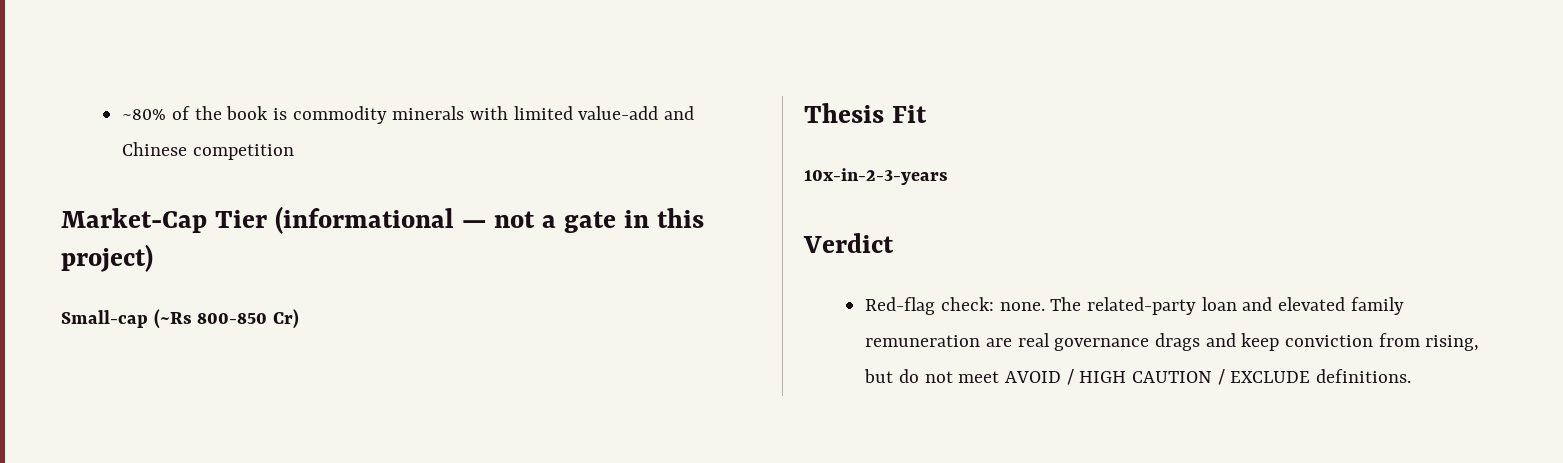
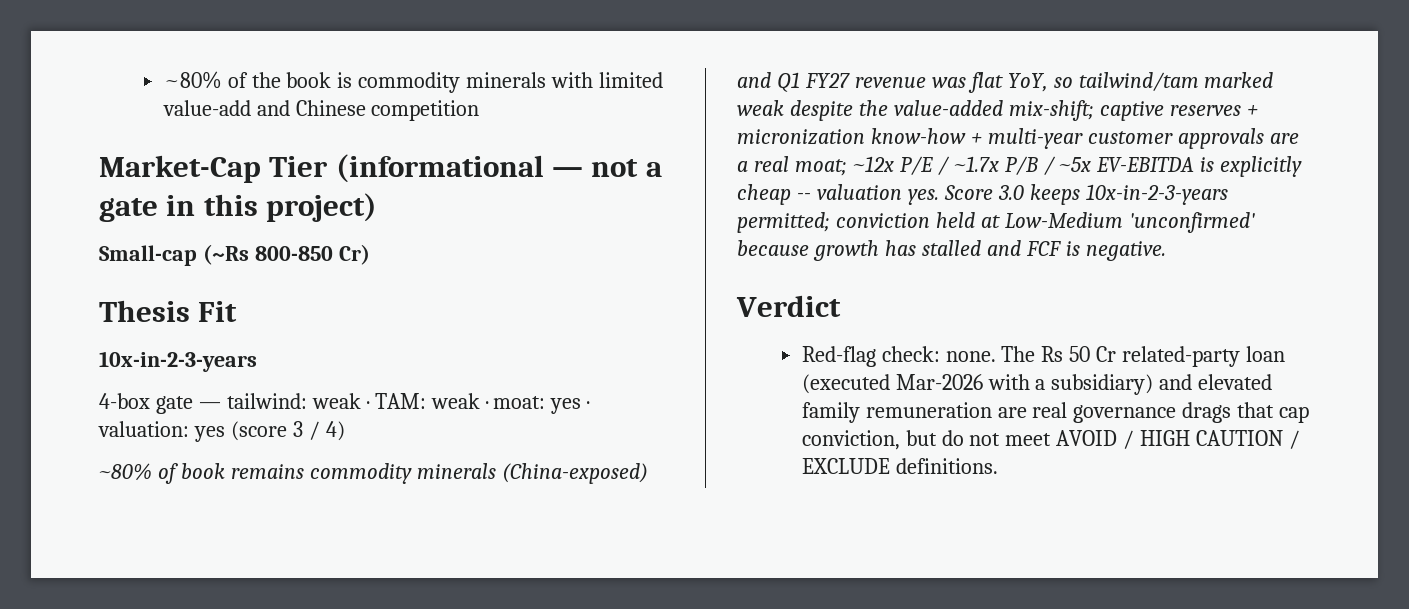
+ 4-box gate — tailwind: weak · TAM: weak · moat: yes · valuation: yes (score 3 / 4)
+ ~80% of book remains commodity minerals (China-exposed) and Q1 FY27 revenue was flat YoY, so tailwind/tam marked weak despite the value-added mix-shift; captive reserves + micronization know-how + multi-year customer approvals are a real moat; ~12x P/E / ~1.7x P/B / ~5x EV-EBITDA is explicitly cheap -- valuation yes. Score 3.0 keeps 10x-in-2-3-years permitted; conviction held at Low-Medium 'unconfirmed' because growth has stalled and FCF is negative.
- The related-party loan and elevated family remuneration are real governance drags and keep conviction from rising, but do not meet AVOID / HIGH CAUTION / EXCLUDE definitions.
+ The Rs 50 Cr related-party loan (executed Mar-2026 with a subsidiary) and elevated family remuneration are real governance drags that cap conviction, but do not meet AVOID / HIGH CAUTION / EXCLUDE definitions.

